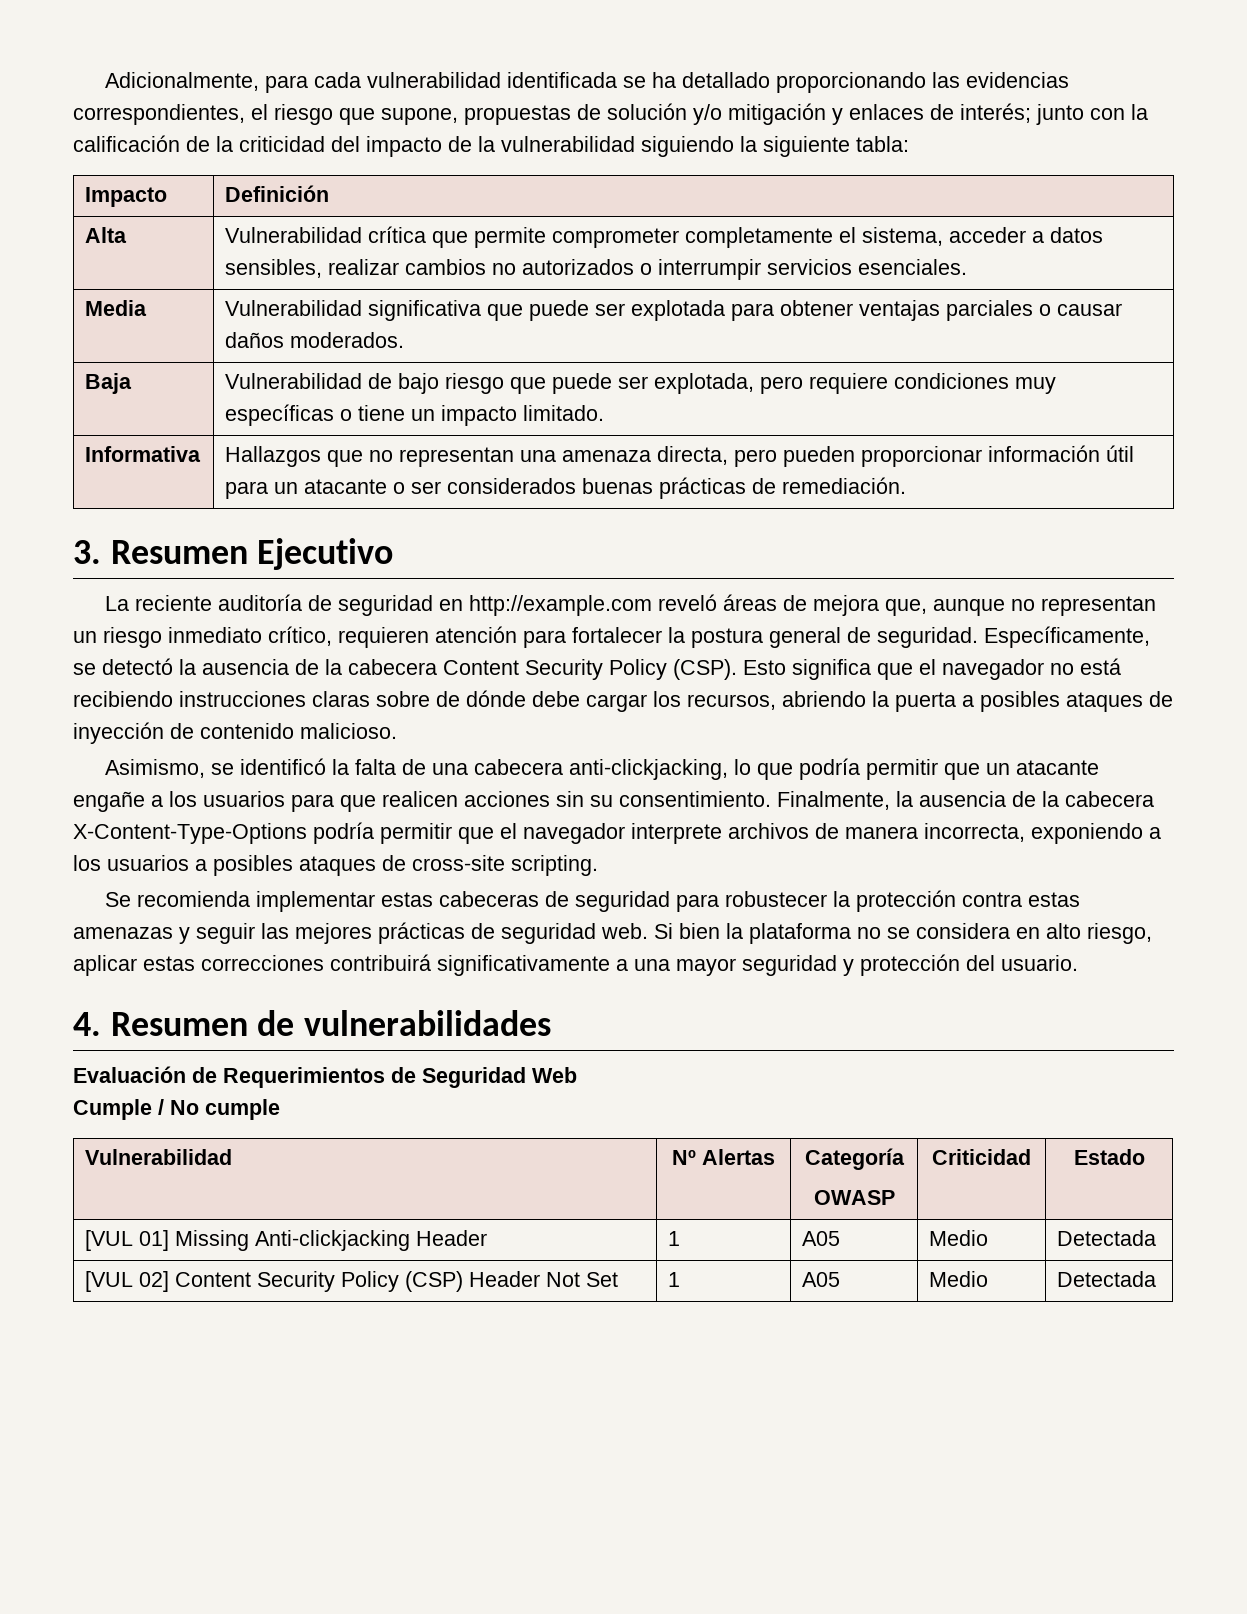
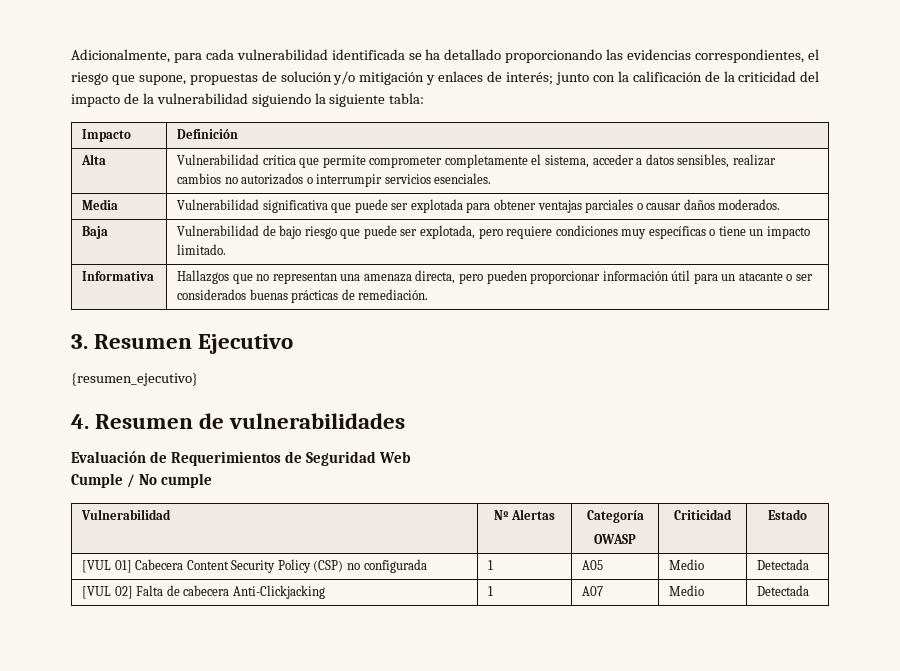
- La reciente auditoría de seguridad en http://example.com reveló áreas de mejora que, aunque no representan un riesgo inmediato crítico, requieren atención para fortalecer la postura general de seguridad. Específicamente, se detectó la ausencia de la cabecera Content Security Policy (CSP). Esto significa que el navegador no está recibiendo instrucciones claras sobre de dónde debe cargar los recursos, abriendo la puerta a posibles ataques de inyección de contenido malicioso.
- Asimismo, se identificó la falta de una cabecera anti-clickjacking, lo que podría permitir que un atacante engañe a los usuarios para que realicen acciones sin su consentimiento. Finalmente, la ausencia de la cabecera X-Content-Type-Options podría permitir que el navegador interprete archivos de manera incorrecta, exponiendo a los usuarios a posibles ataques de cross-site scripting.
- Se recomienda implementar estas cabeceras de seguridad para robustecer la protección contra estas amenazas y seguir las mejores prácticas de seguridad web. Si bien la plataforma no se considera en alto riesgo, aplicar estas correcciones contribuirá significativamente a una mayor seguridad y protección del usuario.
+ {resumen_ejecutivo}
- [VUL 01] Missing Anti-clickjacking Header | 1 | A05 | Medio | Detectada
+ [VUL 01] Cabecera Content Security Policy (CSP) no configurada | 1 | A05 | Medio | Detectada
- [VUL 02] Content Security Policy (CSP) Header Not Set | 1 | A05 | Medio | Detectada
+ [VUL 02] Falta de cabecera Anti-Clickjacking | 1 | A07 | Medio | Detectada

